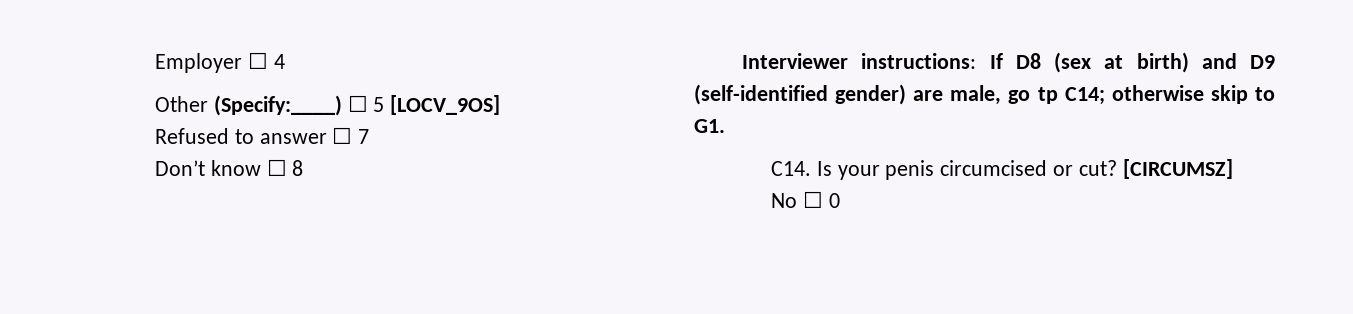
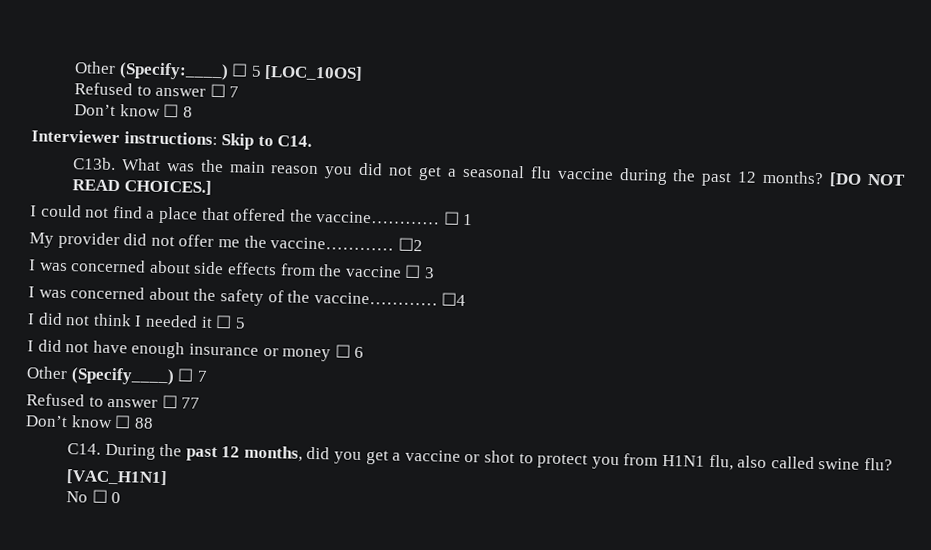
- Employer ☐ 4
- Other (Specify:____) ☐ 5 [LOCV_9OS]
+ Other (Specify:____) ☐ 5 [LOC_10OS]
- Interviewer instructions: If D8 (sex at birth) and D9 (self-identified gender) are male, go tp C14; otherwise skip to G1.
- C14. Is your penis circumcised or cut? [CIRCUMSZ]
+ Interviewer instructions: Skip to C14.
+ C13b. What was the main reason you did not get a seasonal flu vaccine during the past 12 months? [DO NOT READ CHOICES.]
+ I could not find a place that offered the vaccine………… ☐ 1
+ My provider did not offer me the vaccine………… ☐2
+ I was concerned about side effects from the vaccine ☐ 3
+ I was concerned about the safety of the vaccine………… ☐4
+ I did not think I needed it ☐ 5
+ I did not have enough insurance or money ☐ 6
+ Other (Specify____) ☐ 7
+ Refused to answer ☐ 77
+ Don’t know ☐ 88
+ C14. During the past 12 months, did you get a vaccine or shot to protect you from H1N1 flu, also called swine flu?
+ [VAC_H1N1]

